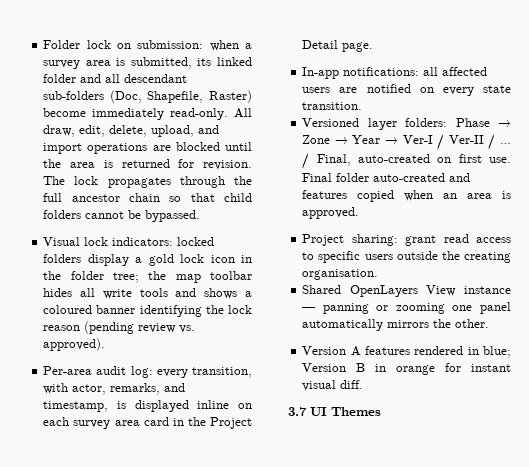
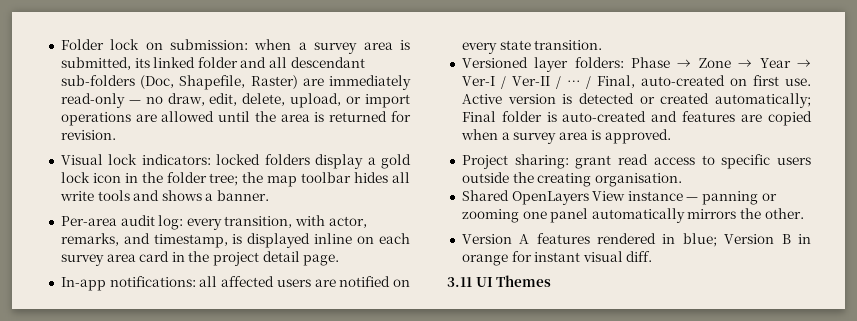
- Folder lock on submission: when a survey area is submitted, its linked folder and all descendant sub-folders (Doc, Shapefile, Raster) become immediately read-only. All draw, edit, delete, upload, and import operations are blocked until the area is returned for revision. The lock propagates through the full ancestor chain so that child folders cannot be bypassed.
+ Folder lock on submission: when a survey area is submitted, its linked folder and all descendant sub-folders (Doc, Shapefile, Raster) are immediately read-only — no draw, edit, delete, upload, or import operations are allowed until the area is returned for revision.
- Visual lock indicators: locked folders display a gold lock icon in the folder tree; the map toolbar hides all write tools and shows a coloured banner identifying the lock reason (pending review vs. approved).
+ Visual lock indicators: locked folders display a gold lock icon in the folder tree; the map toolbar hides all write tools and shows a banner.
- Per-area audit log: every transition, with actor, remarks, and timestamp, is displayed inline on each survey area card in the Project Detail page.
+ Per-area audit log: every transition, with actor, remarks, and timestamp, is displayed inline on each survey area card in the project detail page.
- Final folder auto-created and features copied when an area is approved.
+ Active version is detected or created automatically; Final folder is auto-created and features are copied when a survey area is approved.
- 3.7 UI Themes
+ 3.11 UI Themes

